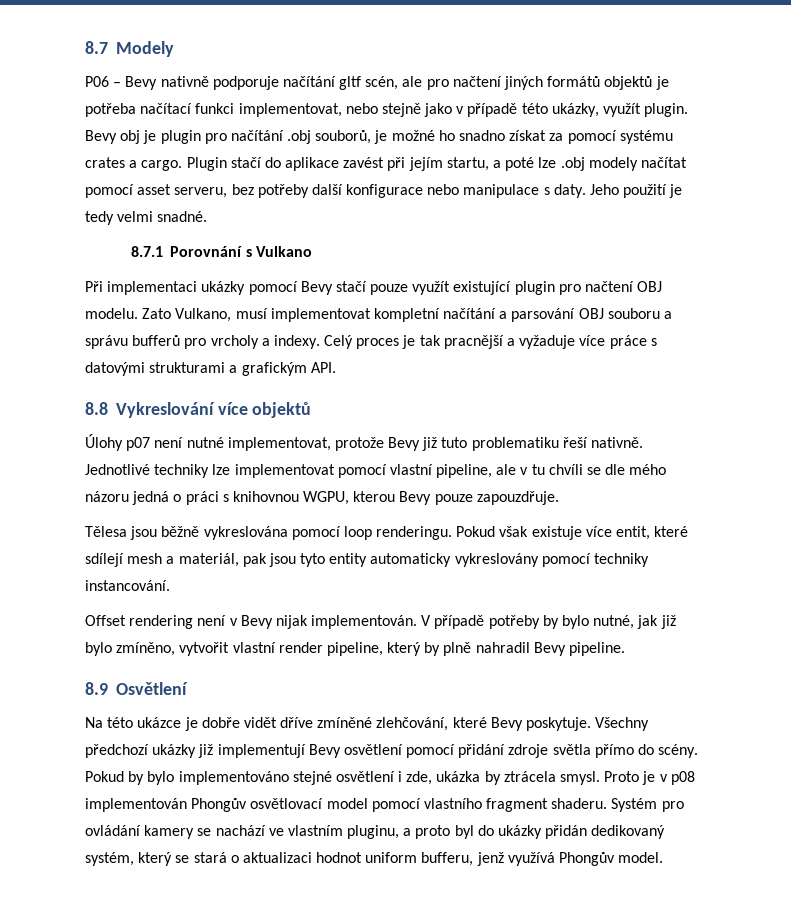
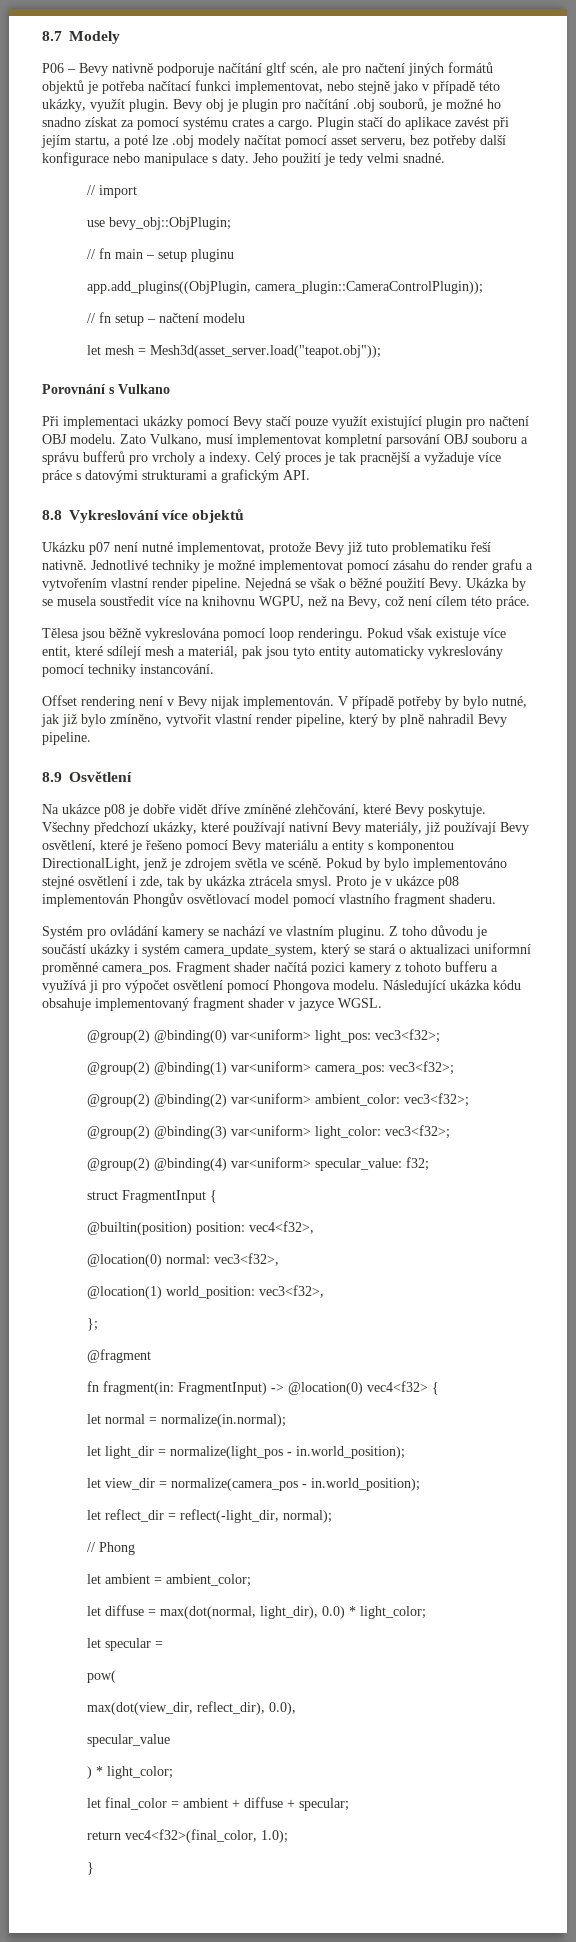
- 8.7.1 Porovnání s Vulkano
+ // import
+ use bevy_obj::ObjPlugin;
+ // fn main – setup pluginu
+ app.add_plugins((ObjPlugin, camera_plugin::CameraControlPlugin));
+ // fn setup – načtení modelu
+ let mesh = Mesh3d(asset_server.load("teapot.obj"));
+ Porovnání s Vulkano
- Zato Vulkano, musí implementovat kompletní načítání a parsování OBJ souboru a správu bufferů pro vrcholy a indexy.
+ Zato Vulkano, musí implementovat kompletní parsování OBJ souboru a správu bufferů pro vrcholy a indexy.
- Úlohy p07 není nutné implementovat, protože Bevy již tuto problematiku řeší nativně.
+ Ukázku p07 není nutné implementovat, protože Bevy již tuto problematiku řeší nativně.
- Jednotlivé techniky lze implementovat pomocí vlastní pipeline, ale v tu chvíli se dle mého názoru jedná o práci s knihovnou WGPU, kterou Bevy pouze zapouzdřuje.
+ Jednotlivé techniky je možné implementovat pomocí zásahu do render grafu a vytvořením vlastní render pipeline. Nejedná se však o běžné použití Bevy. Ukázka by se musela soustředit více na knihovnu WGPU, než na Bevy, což není cílem této práce.
- Na této ukázce je dobře vidět dříve zmíněné zlehčování, které Bevy poskytuje.
+ Na ukázce p08 je dobře vidět dříve zmíněné zlehčování, které Bevy poskytuje.
- Všechny předchozí ukázky již implementují Bevy osvětlení pomocí přidání zdroje světla přímo do scény.
+ Všechny předchozí ukázky, které používají nativní Bevy materiály, již používají Bevy osvětlení, které je řešeno pomocí Bevy materiálu a entity s komponentou DirectionalLight, jenž je zdrojem světla ve scéně.
- Pokud by bylo implementováno stejné osvětlení i zde, ukázka by ztrácela smysl.
+ Pokud by bylo implementováno stejné osvětlení i zde, tak by ukázka ztrácela smysl.
- Proto je v p08 implementován Phongův osvětlovací model pomocí vlastního fragment shaderu. Systém pro ovládání kamery se nachází ve vlastním pluginu, a proto byl do ukázky přidán dedikovaný systém, který se stará o aktualizaci hodnot uniform bufferu, jenž využívá Phongův model.
+ Proto je v ukázce p08 implementován Phongův osvětlovací model pomocí vlastního fragment shaderu.
+ Systém pro ovládání kamery se nachází ve vlastním pluginu. Z toho důvodu je součástí ukázky i systém camera_update_system, který se stará o aktualizaci uniformní proměnné camera_pos. Fragment shader načítá pozici kamery z tohoto bufferu a využívá ji pro výpočet osvětlení pomocí Phongova modelu. Následující ukázka kódu obsahuje implementovaný fragment shader v jazyce WGSL.
+ @group(2) @binding(0) var<uniform> light_pos: vec3<f32>;
+ @group(2) @binding(1) var<uniform> camera_pos: vec3<f32>;
+ @group(2) @binding(2) var<uniform> ambient_color: vec3<f32>;
+ @group(2) @binding(3) var<uniform> light_color: vec3<f32>;
+ @group(2) @binding(4) var<uniform> specular_value: f32;
+ struct FragmentInput {
+ @builtin(position) position: vec4<f32>,
+ @location(0) normal: vec3<f32>,
+ @location(1) world_position: vec3<f32>,
+ };
+ @fragment
+ fn fragment(in: FragmentInput) -> @location(0) vec4<f32> {
+ let normal = normalize(in.normal);
+ let light_dir = normalize(light_pos - in.world_position);
+ let view_dir = normalize(camera_pos - in.world_position);
+ let reflect_dir = reflect(-light_dir, normal);
+ // Phong
+ let ambient = ambient_color;
+ let diffuse = max(dot(normal, light_dir), 0.0) * light_color;
+ let specular =
+ pow(
+ max(dot(view_dir, reflect_dir), 0.0),
+ specular_value
+ ) * light_color;
+ let final_color = ambient + diffuse + specular;
+ return vec4<f32>(final_color, 1.0);
+ }

